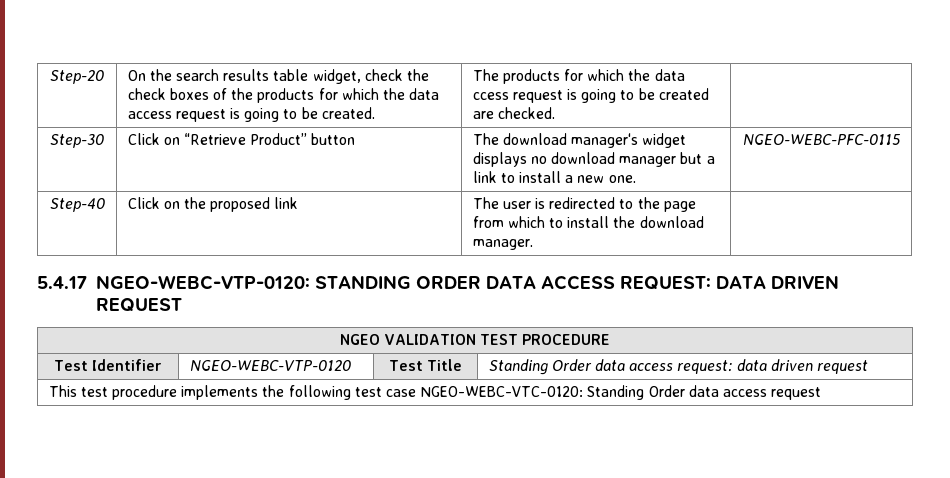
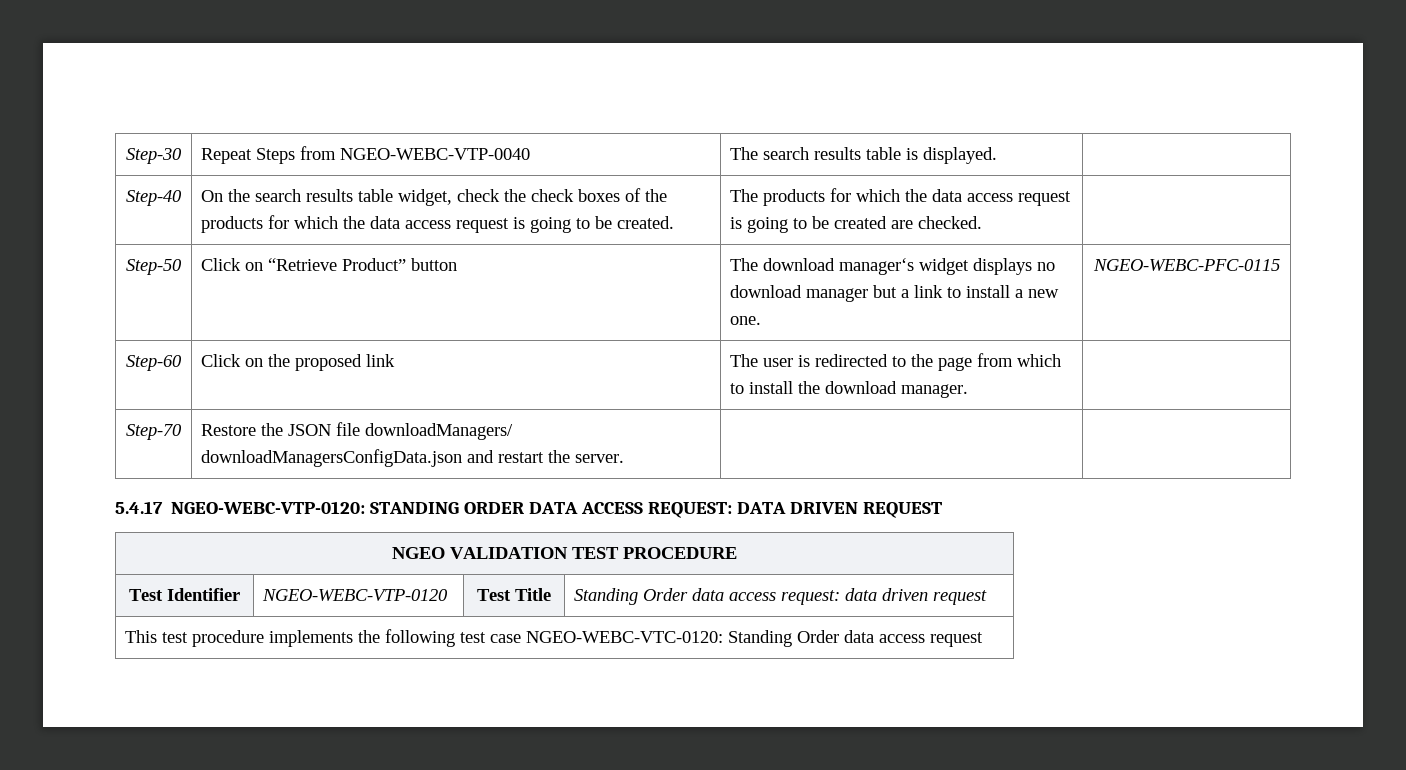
- Step-20 | On the search results table widget, check the check boxes of the products for which the data access request is going to be created. | The products for which the data ccess request is going to be created are checked. |
+ Step-30 | Repeat Steps from NGEO-WEBC-VTP-0040 | The search results table is displayed. |
+ Step-40 | On the search results table widget, check the check boxes of the products for which the data access request is going to be created. | The products for which the data access request is going to be created are checked. |
- Step-30 | Click on “Retrieve Product” button | The download manager‘s widget displays no download manager but a link to install a new one. | NGEO-WEBC-PFC-0115
+ Step-50 | Click on “Retrieve Product” button | The download manager‘s widget displays no download manager but a link to install a new one. | NGEO-WEBC-PFC-0115
- Step-40 | Click on the proposed link | The user is redirected to the page from which to install the download manager. |
+ Step-60 | Click on the proposed link | The user is redirected to the page from which to install the download manager. |
+ Step-70 | Restore the JSON file downloadManagers/ downloadManagersConfigData.json and restart the server. | |

